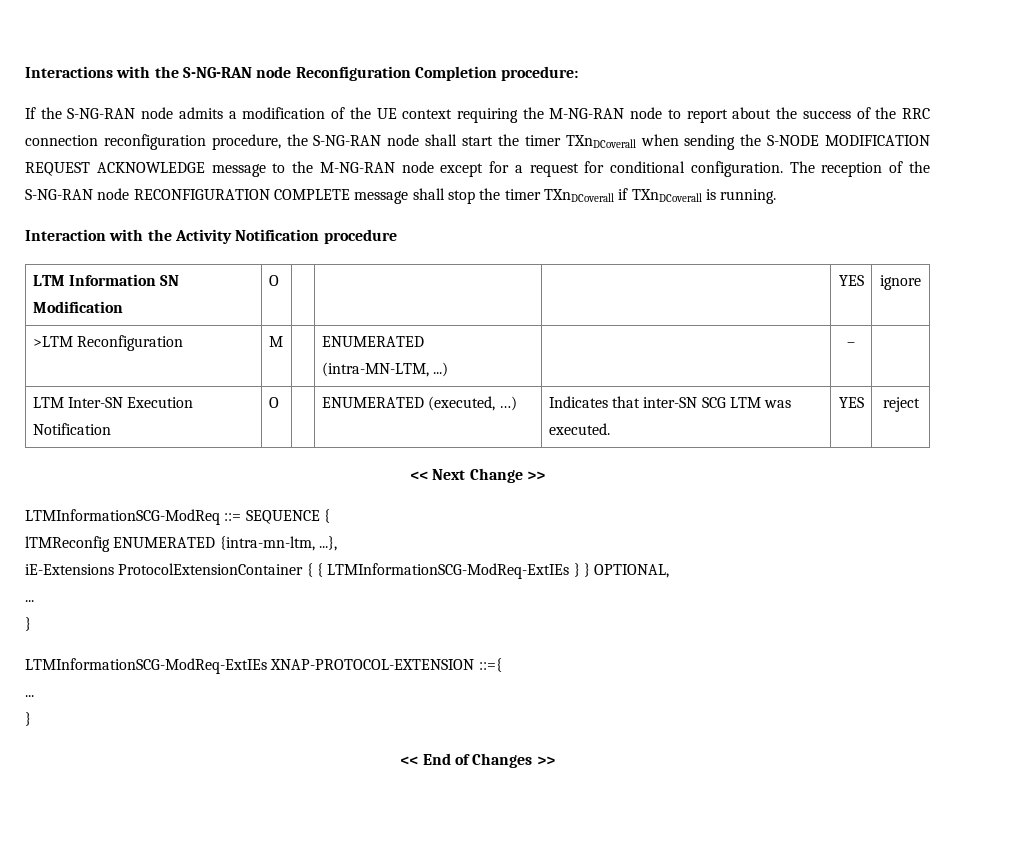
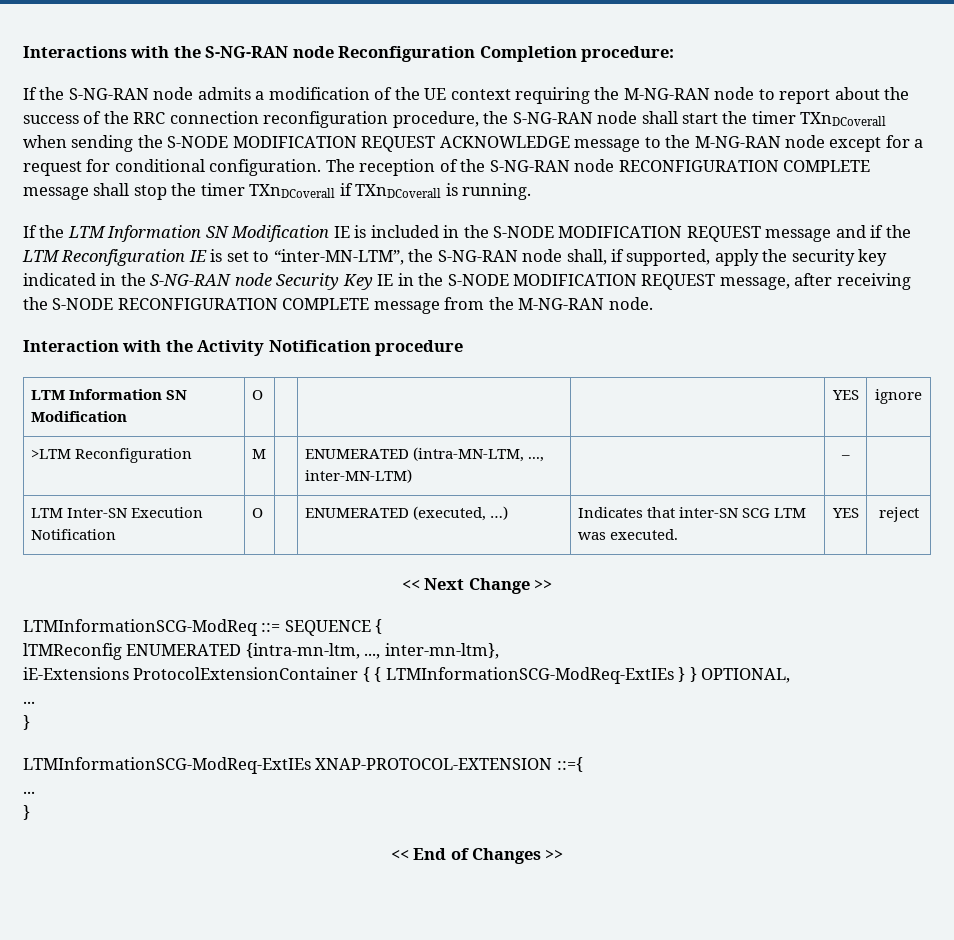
+ If the LTM Information SN Modification IE is included in the S-NODE MODIFICATION REQUEST message and if the LTM Reconfiguration IE is set to “inter-MN-LTM”, the S-NG-RAN node shall, if supported, apply the security key indicated in the S-NG-RAN node Security Key IE in the S-NODE MODIFICATION REQUEST message, after receiving the S-NODE RECONFIGURATION COMPLETE message from the M-NG-RAN node.
- >LTM Reconfiguration | M | | ENUMERATED (intra-MN-LTM, ...) | | – |
+ >LTM Reconfiguration | M | | ENUMERATED (intra-MN-LTM, ..., inter-MN-LTM) | | – |
- lTMReconfig ENUMERATED {intra-mn-ltm, ...},
+ lTMReconfig ENUMERATED {intra-mn-ltm, ..., inter-mn-ltm},

